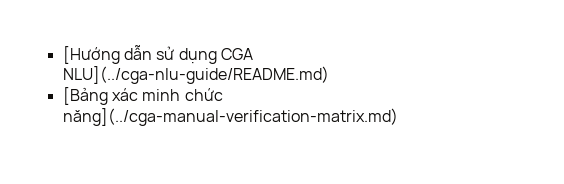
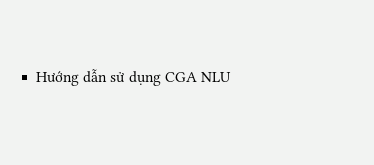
- [Hướng dẫn sử dụng CGA NLU](../cga-nlu-guide/README.md)
- [Bảng xác minh chức năng](../cga-manual-verification-matrix.md)
+ Hướng dẫn sử dụng CGA NLU

